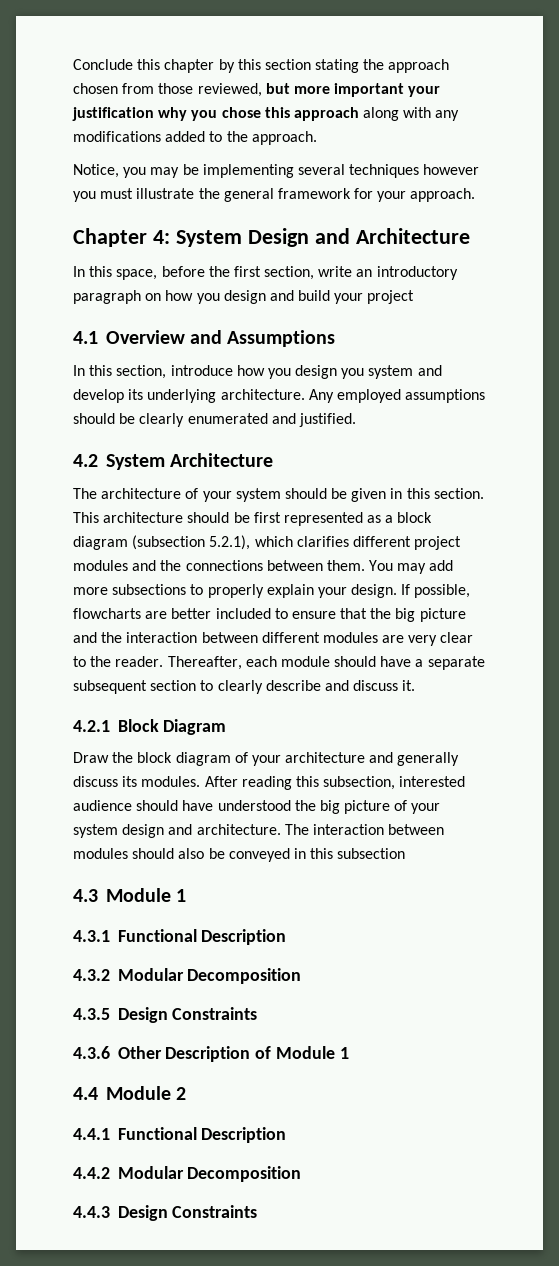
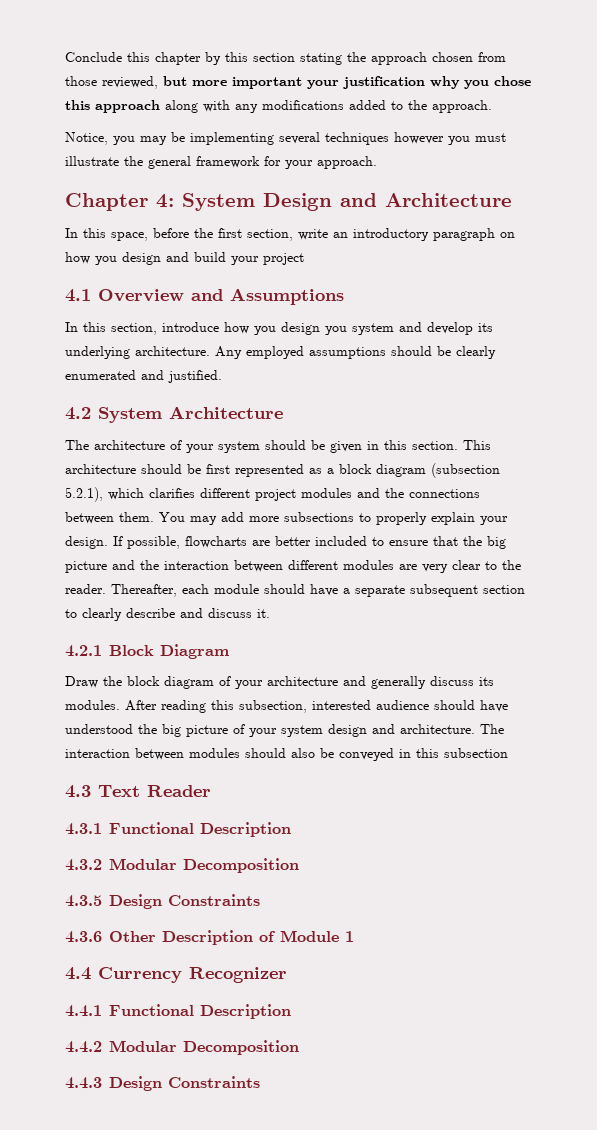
- 4.3 Module 1
+ 4.3 Text Reader
- 4.4 Module 2
+ 4.4 Currency Recognizer

